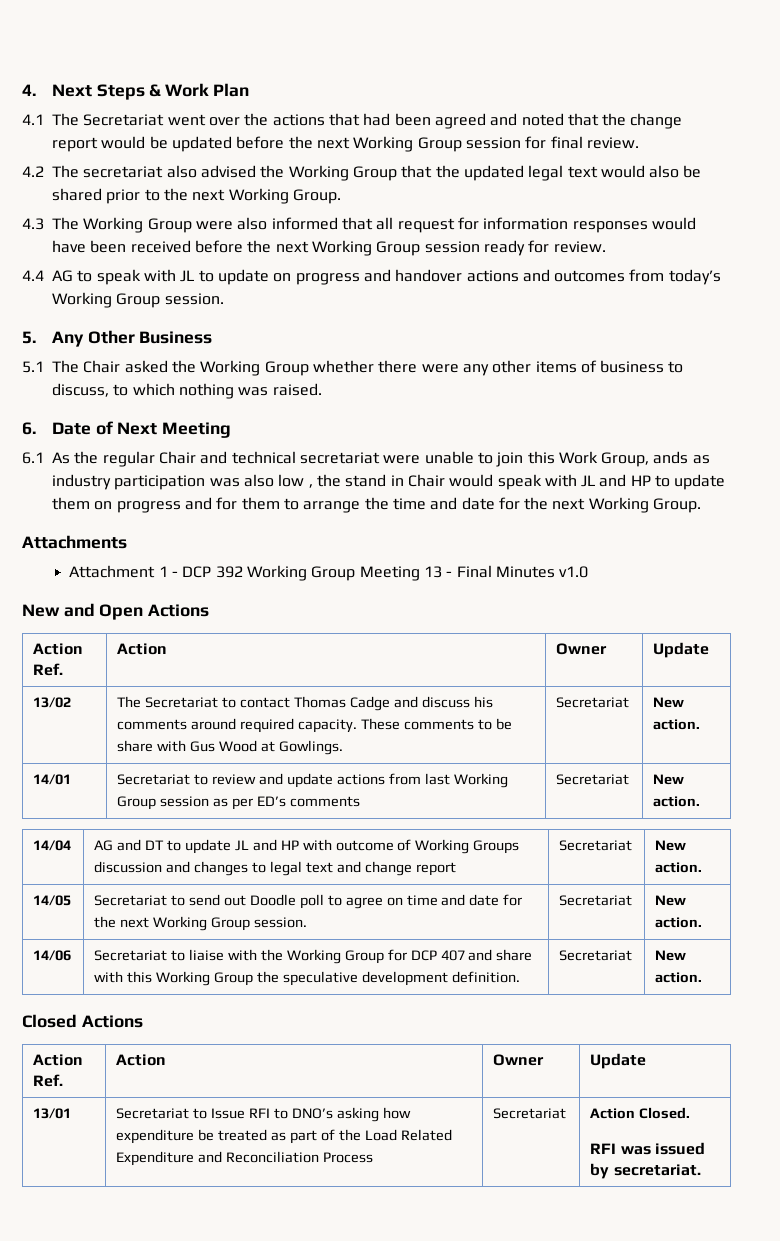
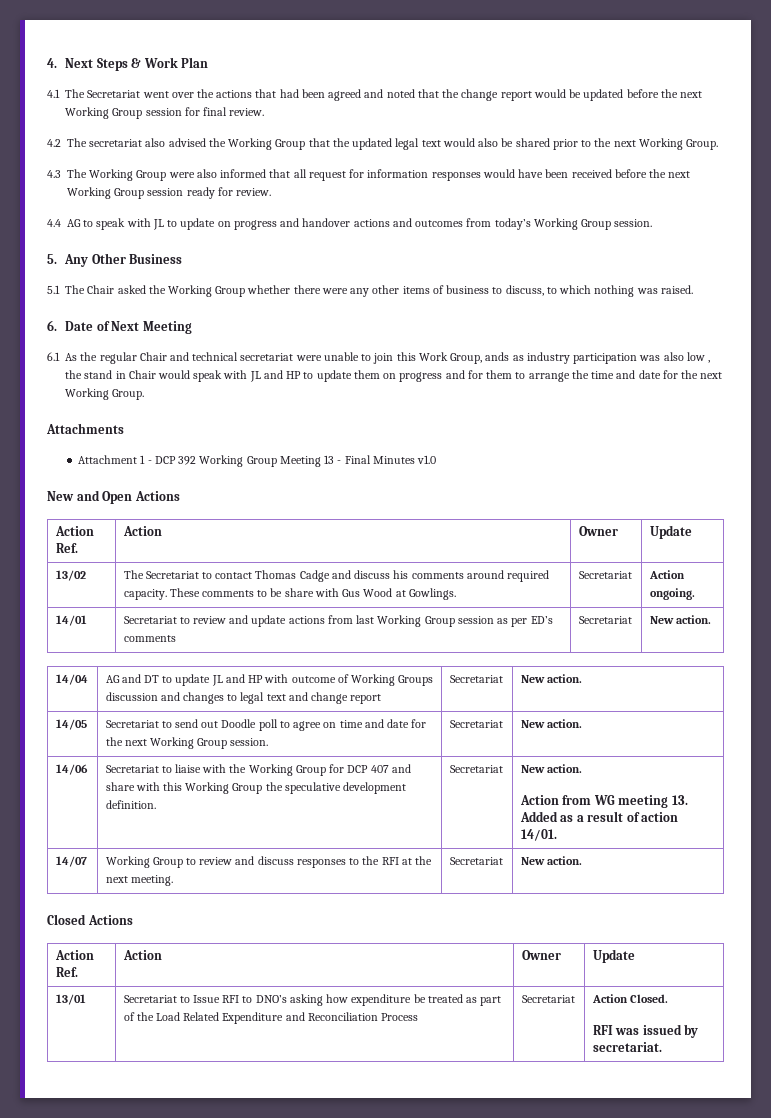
- 13/02 | The Secretariat to contact Thomas Cadge and discuss his comments around required capacity. These comments to be share with Gus Wood at Gowlings. | Secretariat | New action.
+ 13/02 | The Secretariat to contact Thomas Cadge and discuss his comments around required capacity. These comments to be share with Gus Wood at Gowlings. | Secretariat | Action ongoing.
  14/06 | Secretariat to liaise with the Working Group for DCP 407 and share with this Working Group the speculative development definition. | Secretariat | New action.
+ Action from WG meeting 13. Added as a result of action 14/01.
+ 14/07 | Working Group to review and discuss responses to the RFI at the next meeting. | Secretariat | New action.

